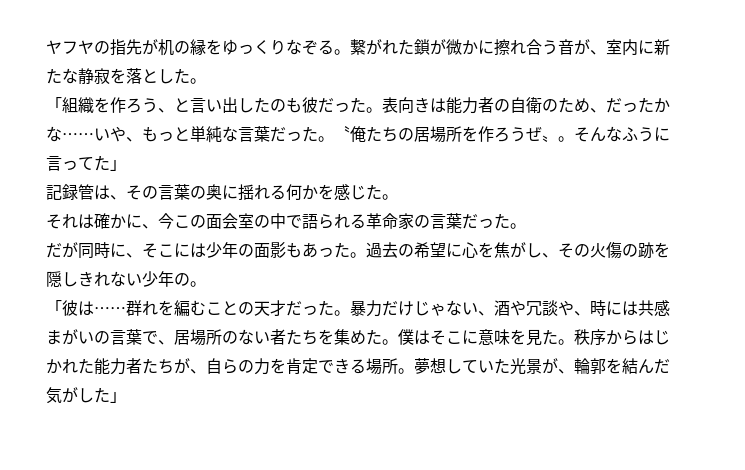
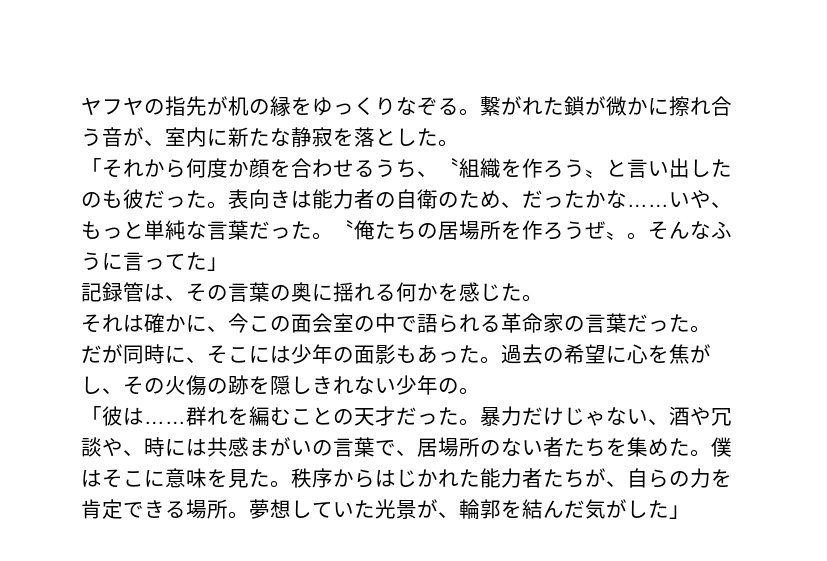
- 「組織を作ろう、と言い出したのも彼だった。
+ 「それから何度か顔を合わせるうち、〝組織を作ろう〟と言い出したのも彼だった。

